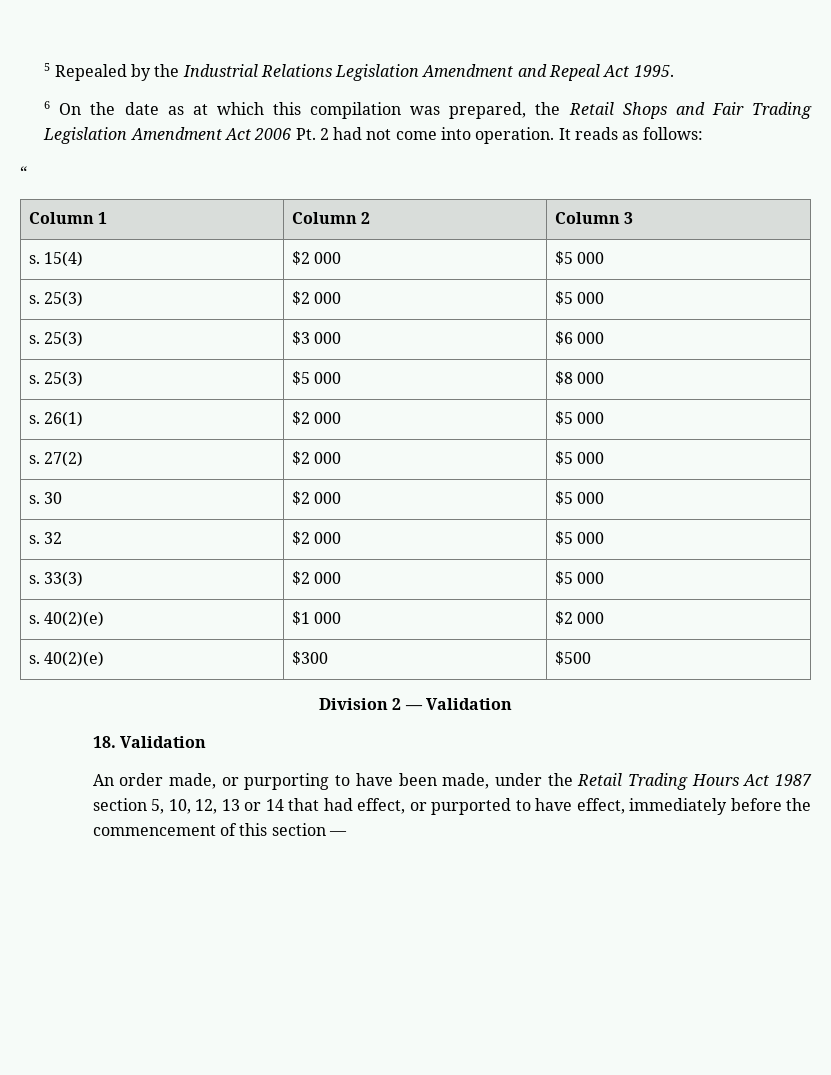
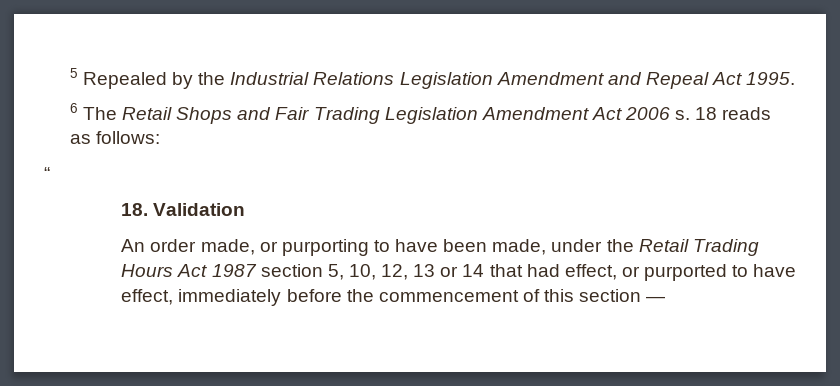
- 6 On the date as at which this compilation was prepared, the Retail Shops and Fair Trading Legislation Amendment Act 2006 Pt. 2 had not come into operation. It reads as follows:
+ 6 The Retail Shops and Fair Trading Legislation Amendment Act 2006 s. 18 reads as follows:
  “
- Column 1 | Column 2 | Column 3
- s. 15(4) | $2 000 | $5 000
- s. 25(3) | $2 000 | $5 000
- s. 25(3) | $3 000 | $6 000
- s. 25(3) | $5 000 | $8 000
- s. 26(1) | $2 000 | $5 000
- s. 27(2) | $2 000 | $5 000
- s. 30 | $2 000 | $5 000
- s. 32 | $2 000 | $5 000
- s. 33(3) | $2 000 | $5 000
- s. 40(2)(e) | $1 000 | $2 000
- s. 40(2)(e) | $300 | $500
- Division 2 — Validation

